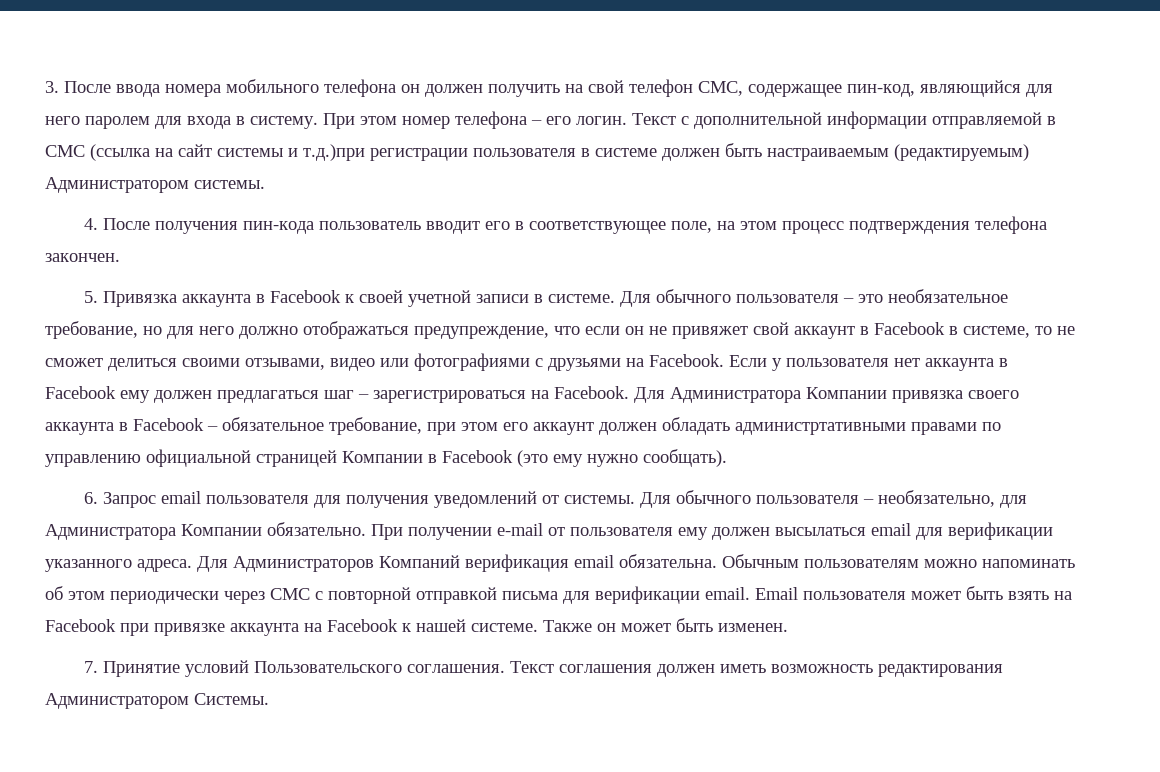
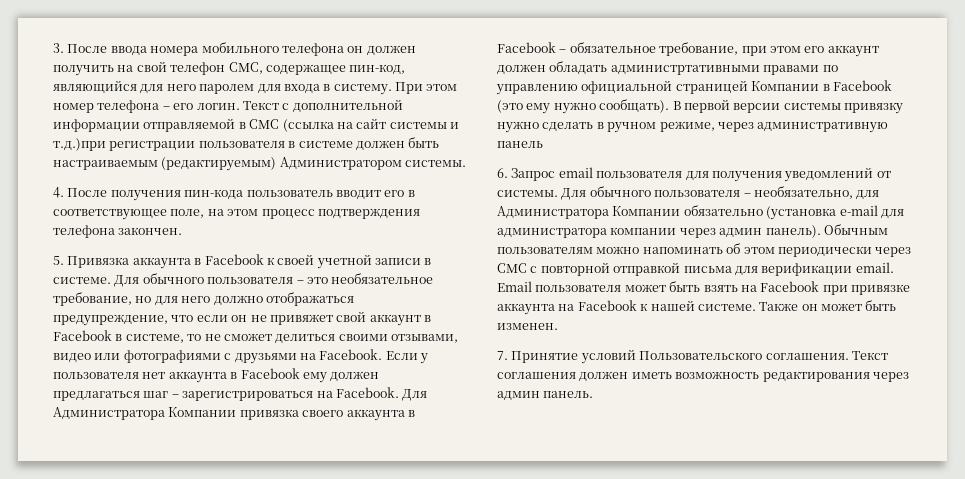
+ В первой версии системы привязку нужно сделать в ручном режиме, через административную панель
- Для обычного пользователя – необязательно, для Администратора Компании обязательно. При получении e-mail от пользователя ему должен высылаться email для верификации указанного адреса. Для Администраторов Компаний верификация email обязательна.
+ Для обычного пользователя – необязательно, для Администратора Компании обязательно (установка e-mail для администратора компании через админ панель).
- Текст соглашения должен иметь возможность редактирования Администратором Системы.
+ Текст соглашения должен иметь возможность редактирования через админ панель.

